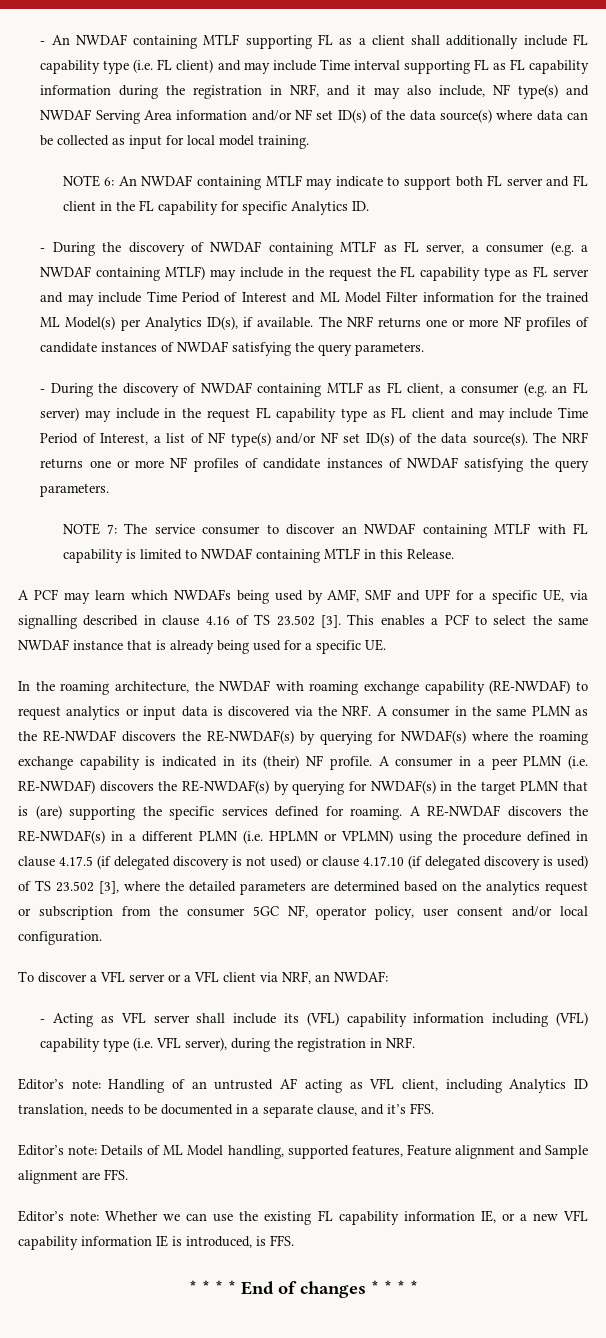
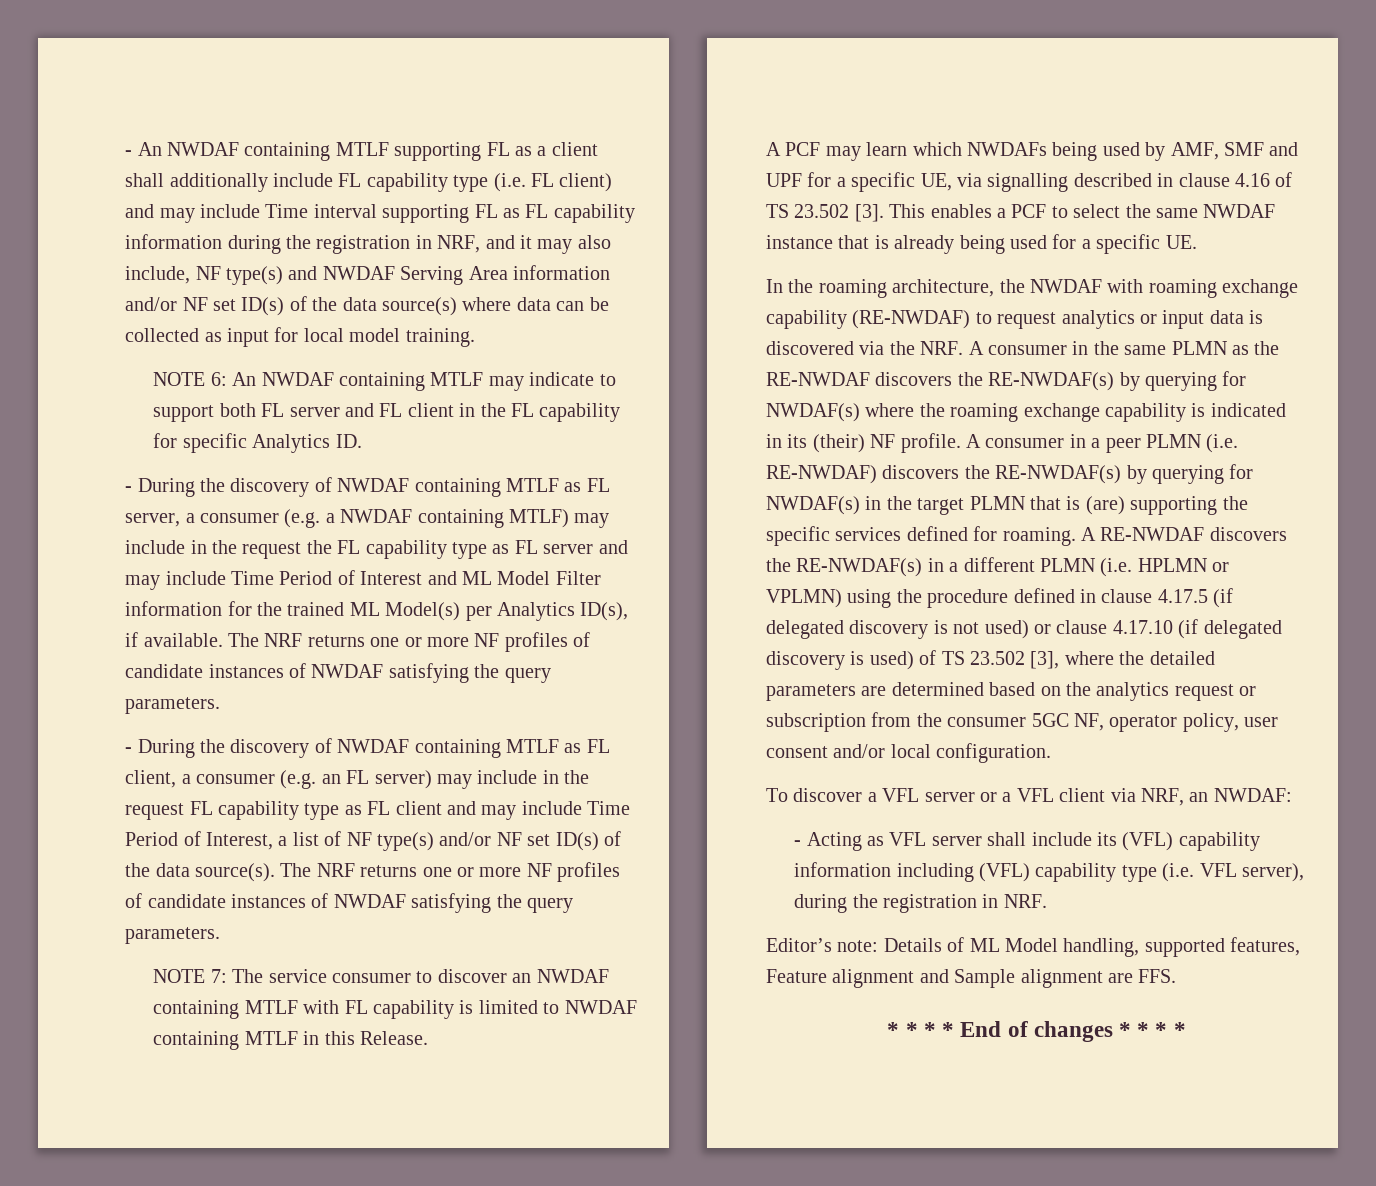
- Editor’s note: Handling of an untrusted AF acting as VFL client, including Analytics ID translation, needs to be documented in a separate clause, and it’s FFS.
- Editor’s note: Whether we can use the existing FL capability information IE, or a new VFL capability information IE is introduced, is FFS.

